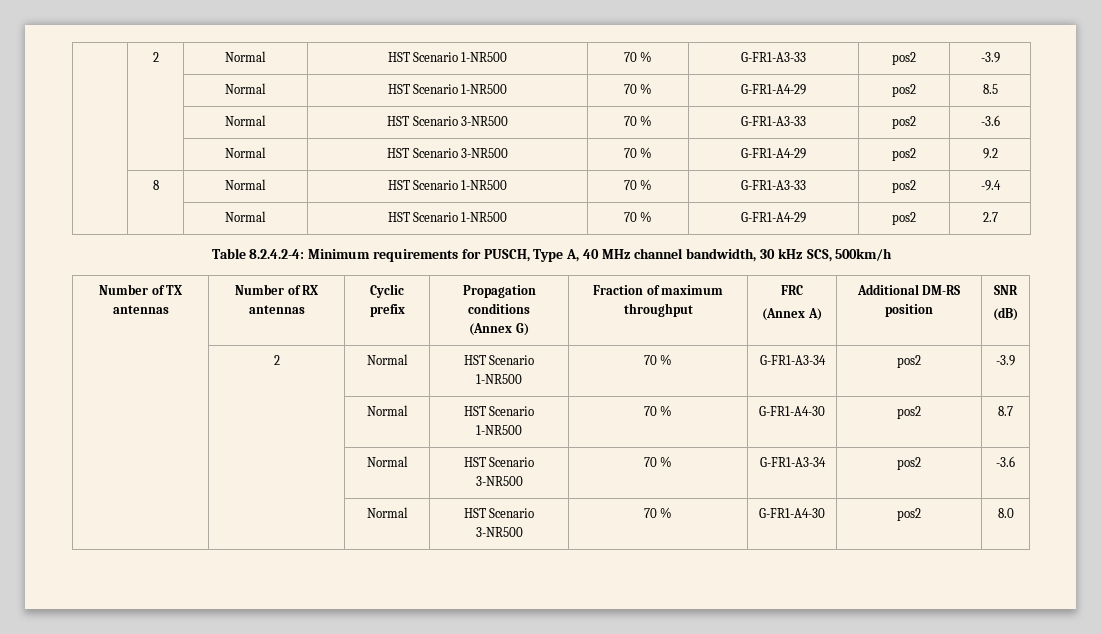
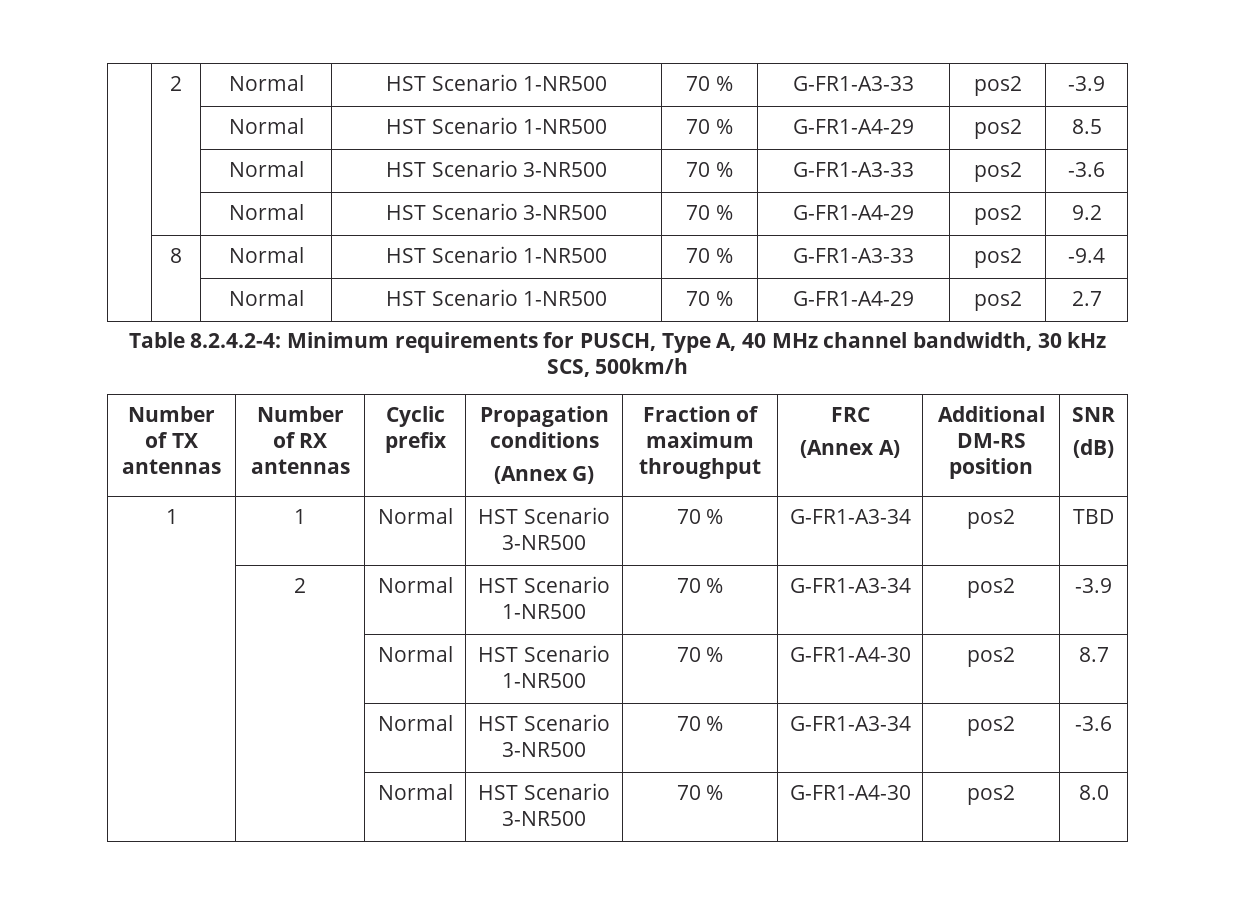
+ 1 | 1 | Normal | HST Scenario 3-NR500 | 70 % | G-FR1-A3-34 | pos2 | TBD

